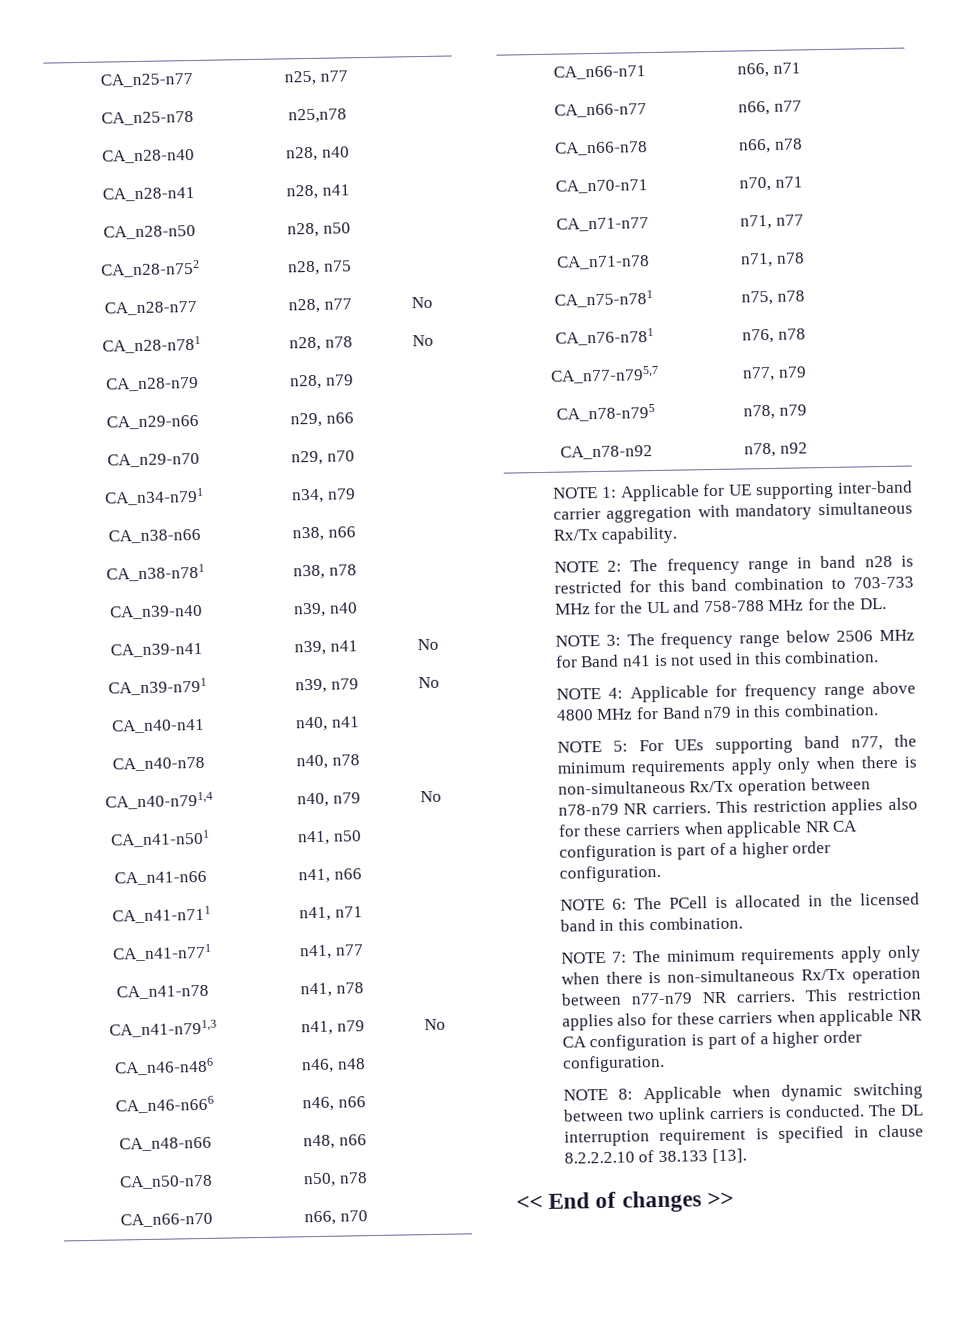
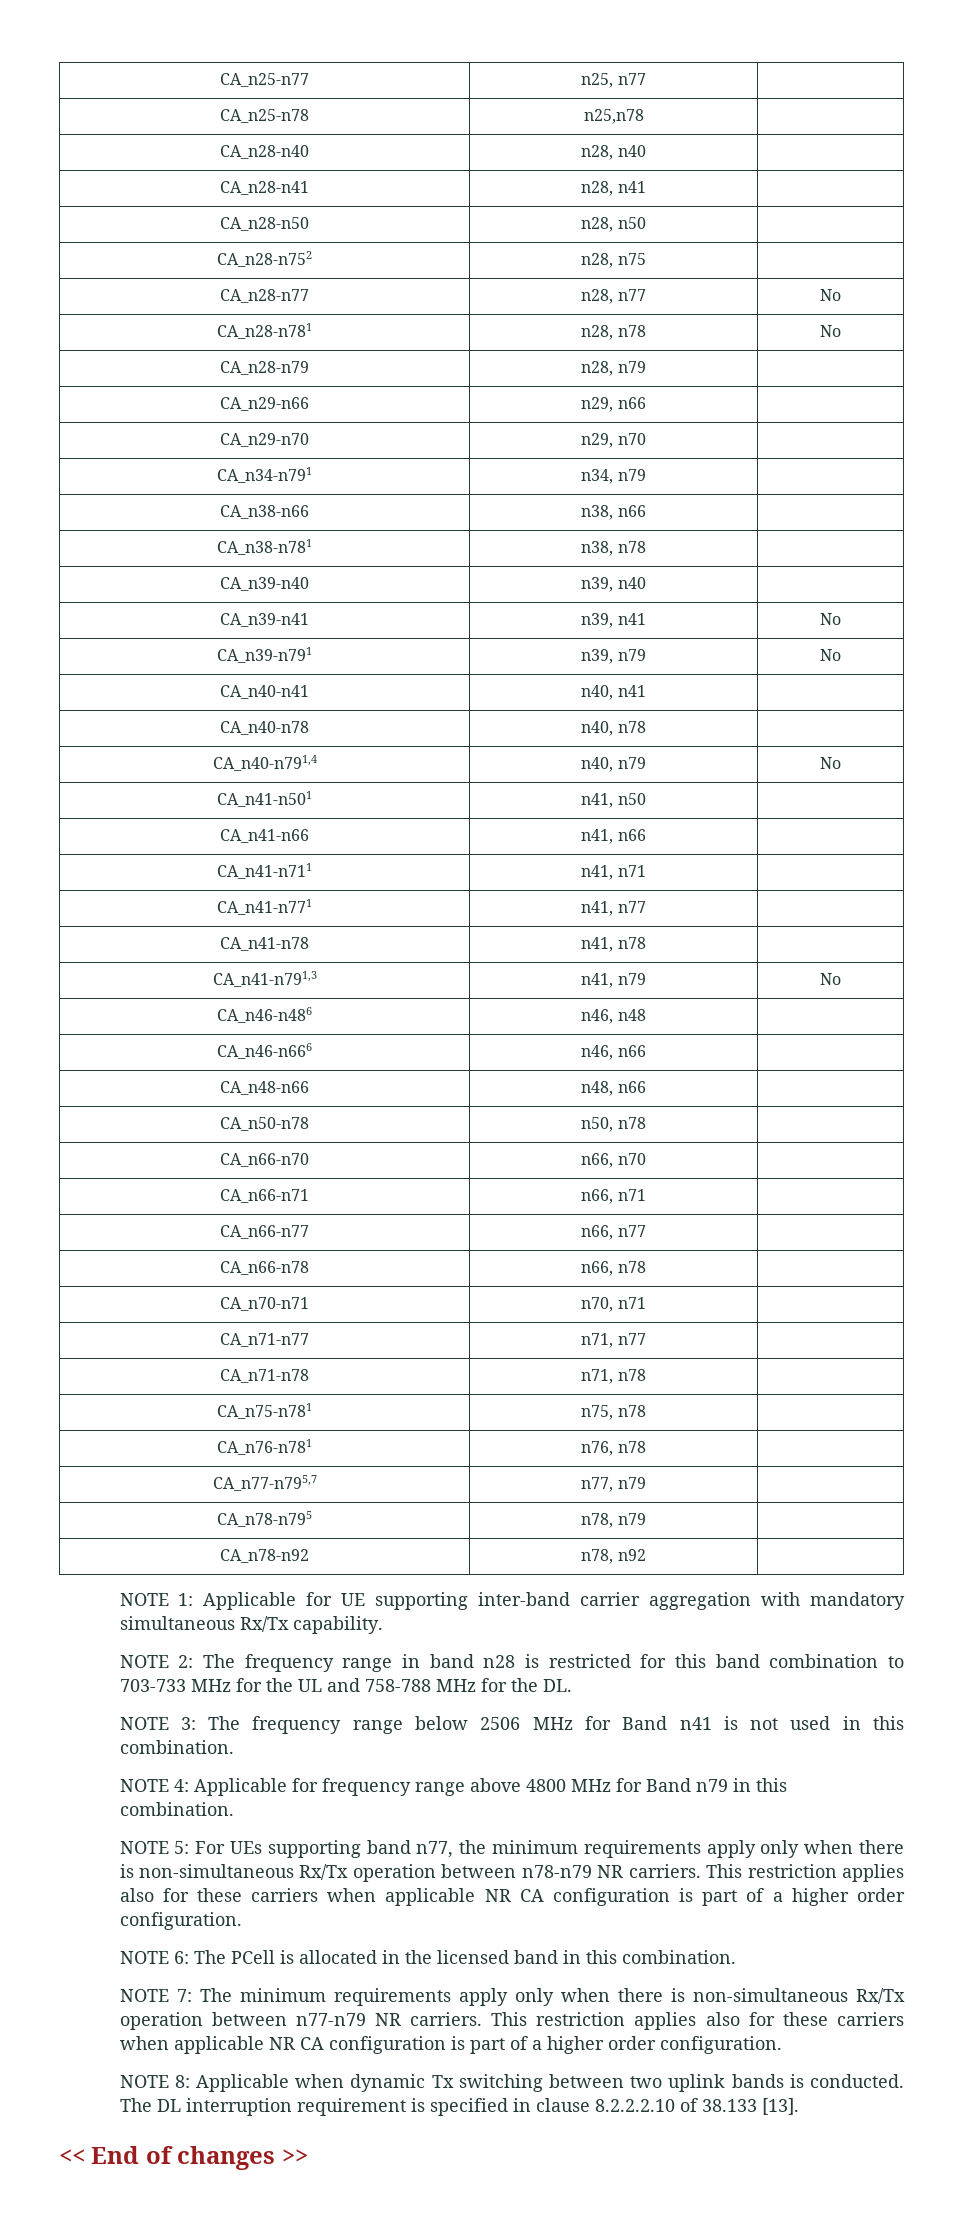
- NOTE 8: Applicable when dynamic switching between two uplink carriers is conducted.
+ NOTE 8: Applicable when dynamic Tx switching between two uplink bands is conducted.

